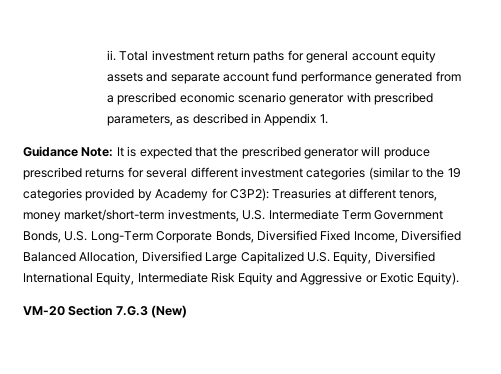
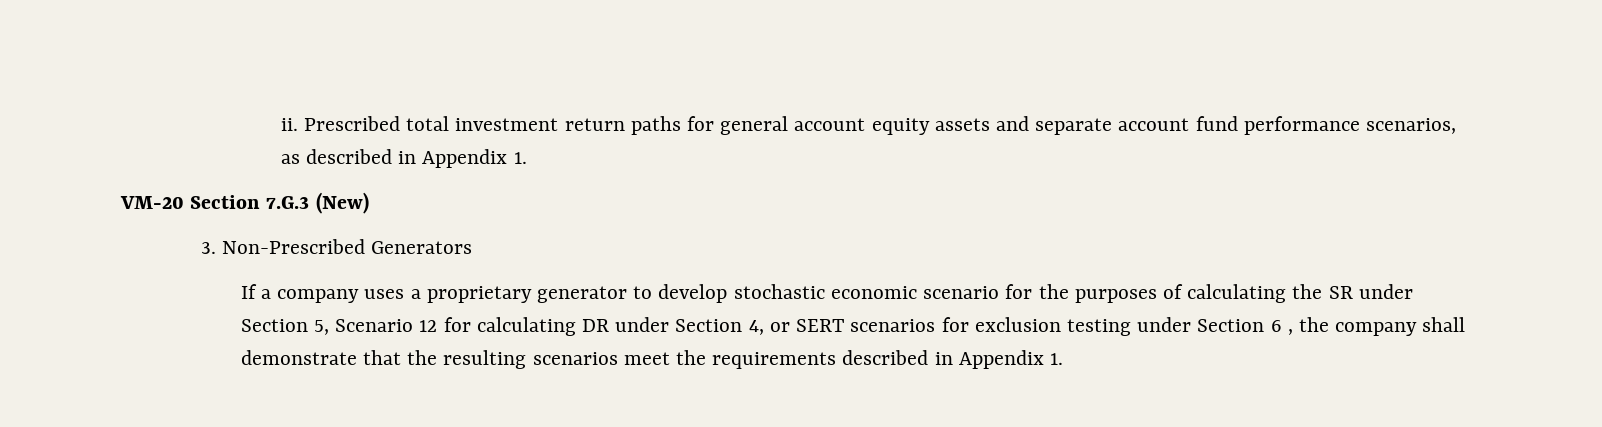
- Total investment return paths for general account equity assets and separate account fund performance generated from a prescribed economic scenario generator with prescribed parameters, as described in Appendix 1.
+ Prescribed total investment return paths for general account equity assets and separate account fund performance scenarios, as described in Appendix 1.
- Guidance Note: It is expected that the prescribed generator will produce prescribed returns for several different investment categories (similar to the 19 categories provided by Academy for C3P2): Treasuries at different tenors, money market/short-term investments, U.S. Intermediate Term Government Bonds, U.S. Long-Term Corporate Bonds, Diversified Fixed Income, Diversified Balanced Allocation, Diversified Large Capitalized U.S. Equity, Diversified International Equity, Intermediate Risk Equity and Aggressive or Exotic Equity).
  VM-20 Section 7.G.3 (New)
+ 3. Non-Prescribed Generators
+ If a company uses a proprietary generator to develop stochastic economic scenario for the purposes of calculating the SR under Section 5, Scenario 12 for calculating DR under Section 4, or SERT scenarios for exclusion testing under Section 6 , the company shall demonstrate that the resulting scenarios meet the requirements described in Appendix 1.

